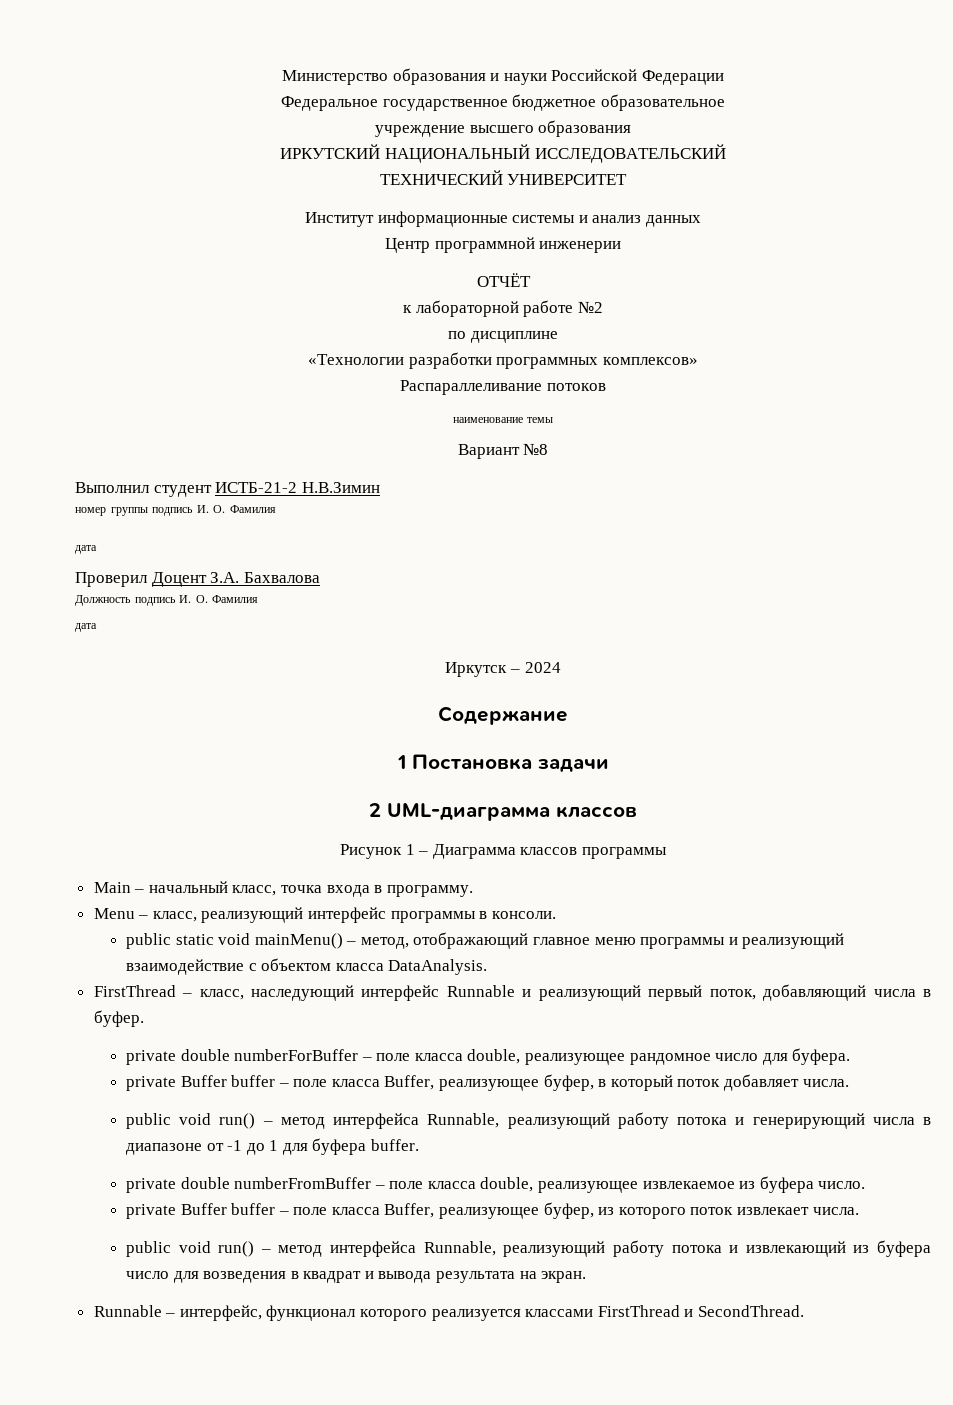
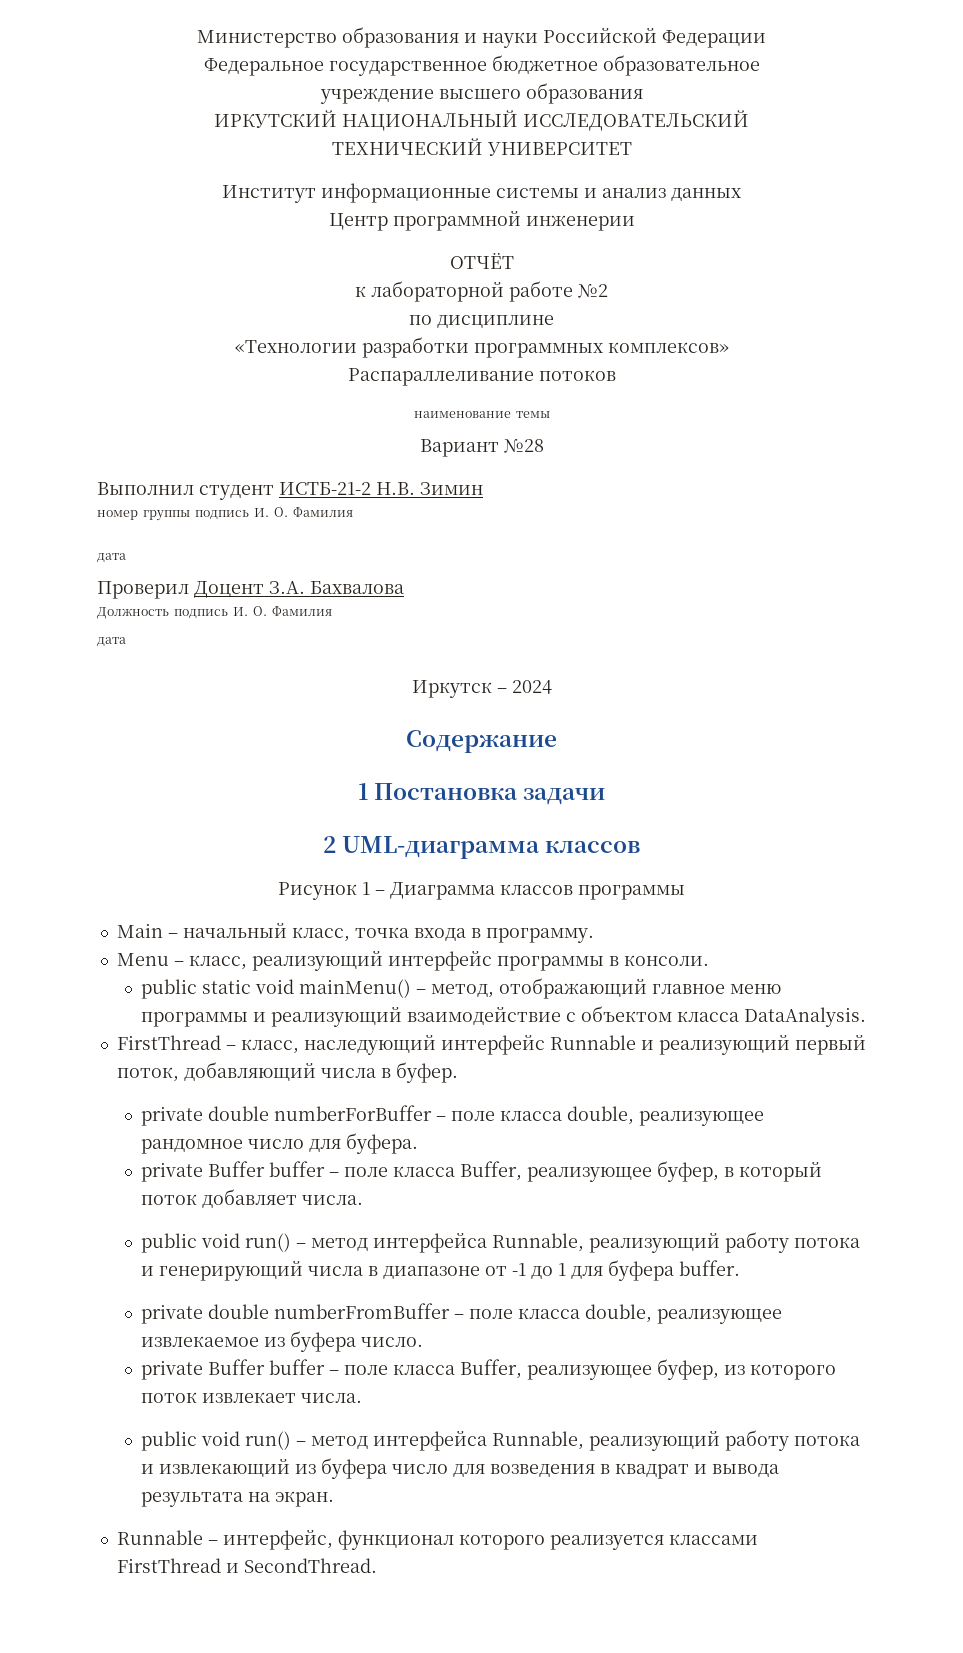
- Вариант №8
+ Вариант №28
- Выполнил cтудент ИСТБ-21-2 Н.В.Зимин
+ Выполнил cтудент ИСТБ-21-2 Н.В. Зимин

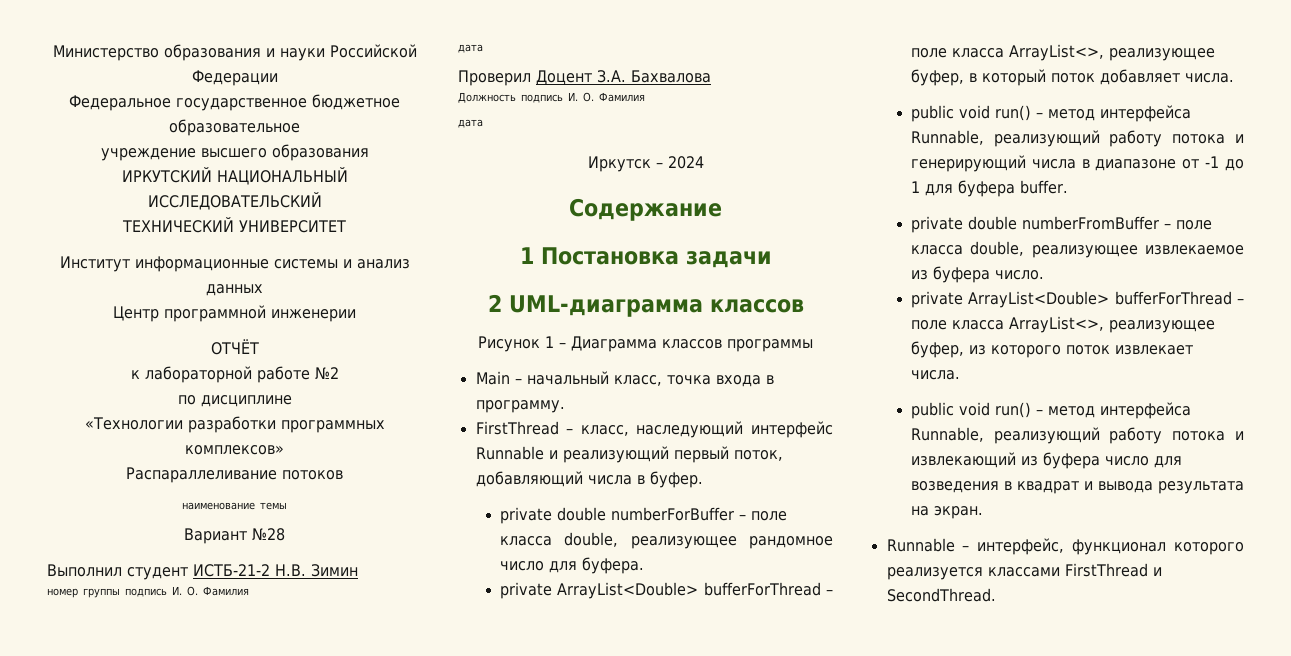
- Menu – класс, реализующий интерфейс программы в консоли.
- public static void mainMenu() – метод, отображающий главное меню программы и реализующий взаимодействие с объектом класса DataAnalysis.
- private Buffer buffer – поле класса Buffer, реализующее буфер, в который поток добавляет числа.
+ private ArrayList<Double> bufferForThread – поле класса ArrayList<>, реализующее буфер, в который поток добавляет числа.
- private Buffer buffer – поле класса Buffer, реализующее буфер, из которого поток извлекает числа.
+ private ArrayList<Double> bufferForThread – поле класса ArrayList<>, реализующее буфер, из которого поток извлекает числа.

